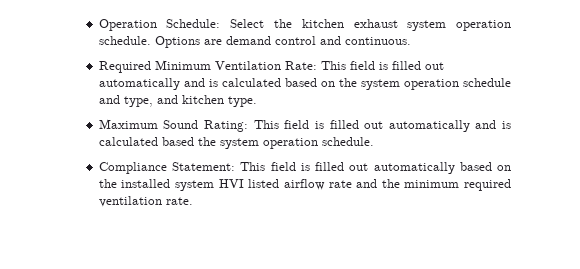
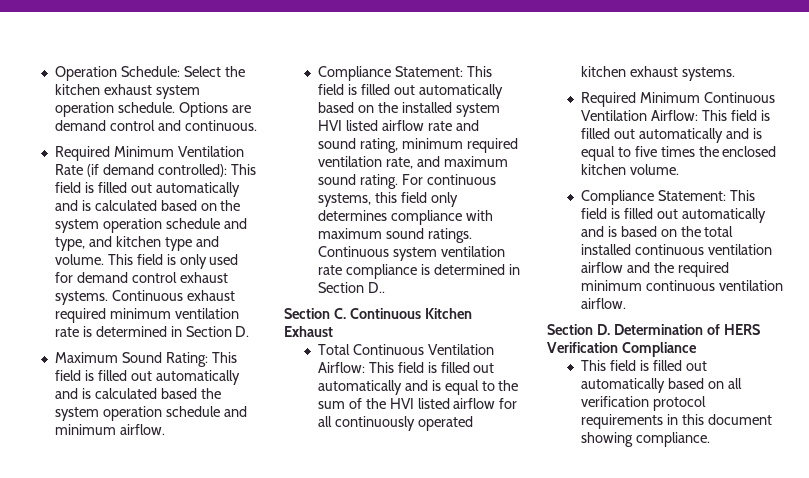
- Required Minimum Ventilation Rate: This field is filled out automatically and is calculated based on the system operation schedule and type, and kitchen type.
+ Required Minimum Ventilation Rate (if demand controlled): This field is filled out automatically and is calculated based on the system operation schedule and type, and kitchen type and volume. This field is only used for demand control exhaust systems. Continuous exhaust required minimum ventilation rate is determined in Section D.
- Maximum Sound Rating: This field is filled out automatically and is calculated based the system operation schedule.
+ Maximum Sound Rating: This field is filled out automatically and is calculated based the system operation schedule and minimum airflow.
- Compliance Statement: This field is filled out automatically based on the installed system HVI listed airflow rate and the minimum required ventilation rate.
+ Compliance Statement: This field is filled out automatically based on the installed system HVI listed airflow rate and sound rating, minimum required ventilation rate, and maximum sound rating. For continuous systems, this field only determines compliance with maximum sound ratings. Continuous system ventilation rate compliance is determined in Section D..
+ Section C. Continuous Kitchen Exhaust
+ Total Continuous Ventilation Airflow: This field is filled out automatically and is equal to the sum of the HVI listed airflow for all continuously operated kitchen exhaust systems.
+ Required Minimum Continuous Ventilation Airflow: This field is filled out automatically and is equal to five times the enclosed kitchen volume.
+ Compliance Statement: This field is filled out automatically and is based on the total installed continuous ventilation airflow and the required minimum continuous ventilation airflow.
+ Section D. Determination of HERS Verification Compliance
+ This field is filled out automatically based on all verification protocol requirements in this document showing compliance.

